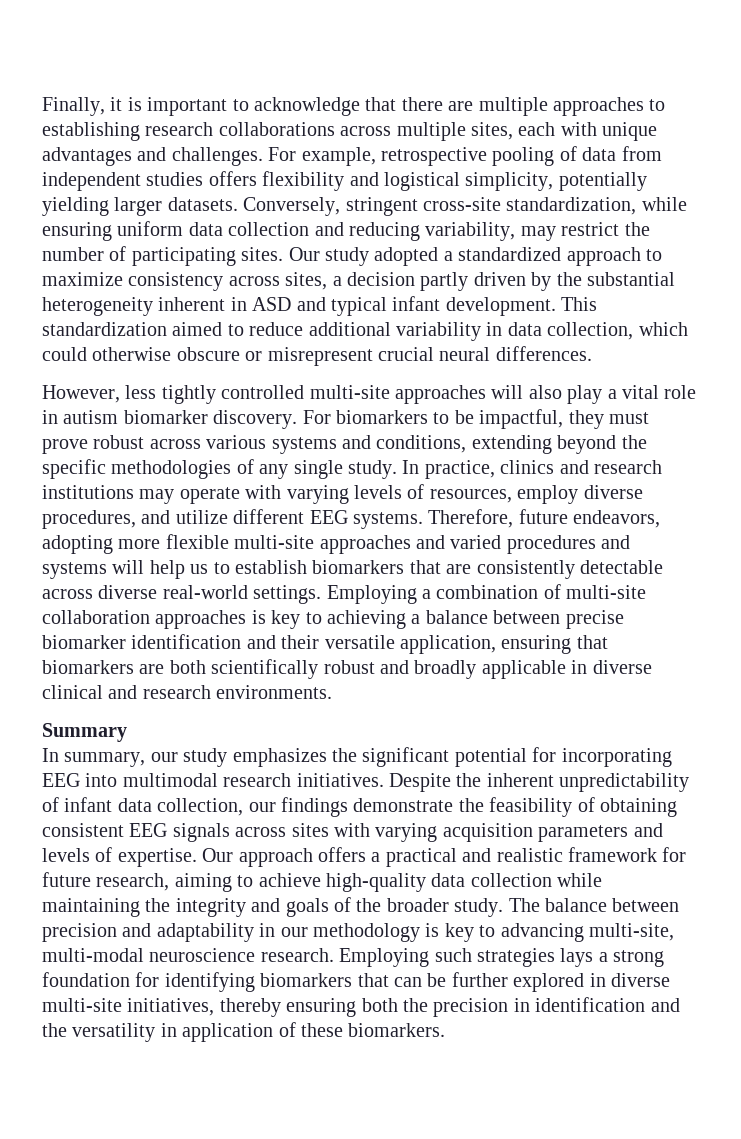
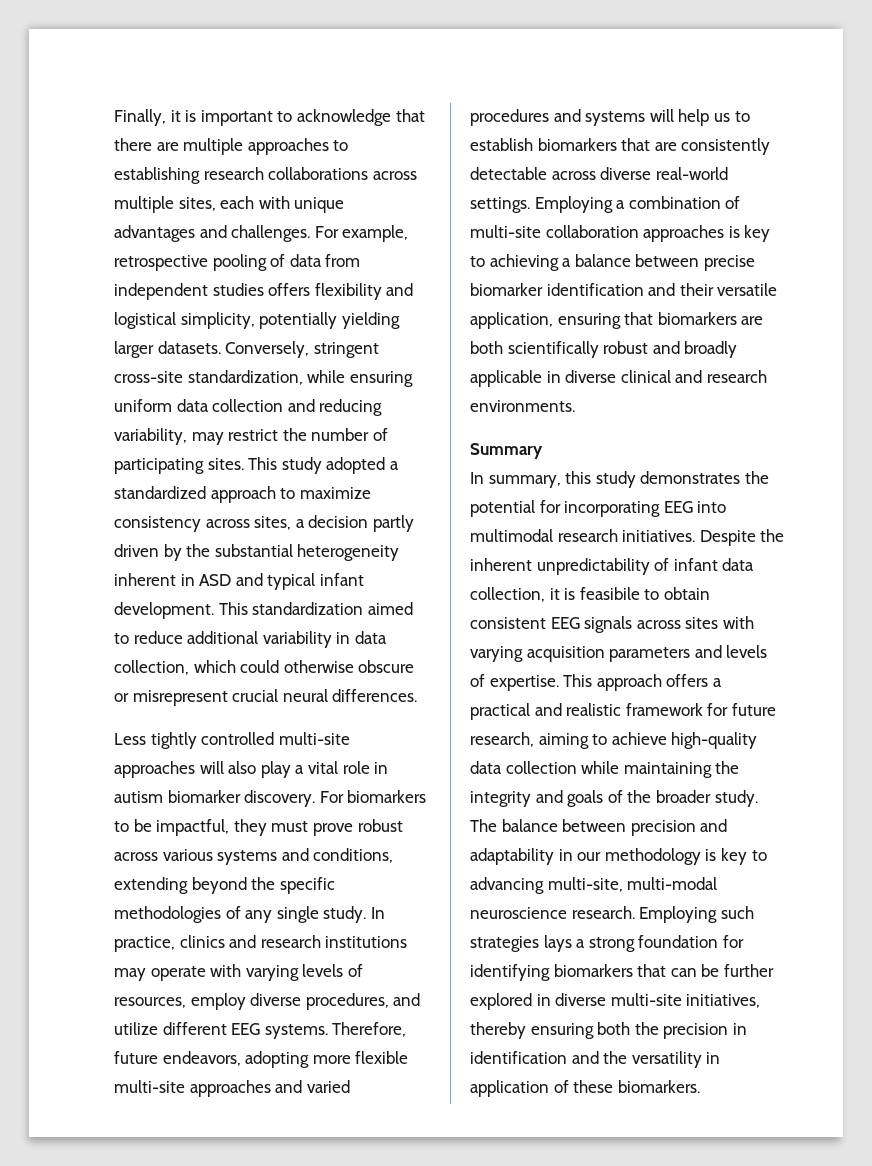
- Our study adopted a standardized approach to maximize consistency across sites, a decision partly driven by the substantial heterogeneity inherent in ASD and typical infant development.
+ This study adopted a standardized approach to maximize consistency across sites, a decision partly driven by the substantial heterogeneity inherent in ASD and typical infant development.
- However, less tightly controlled multi-site approaches will also play a vital role in autism biomarker discovery.
+ Less tightly controlled multi-site approaches will also play a vital role in autism biomarker discovery.
- In summary, our study emphasizes the significant potential for incorporating EEG into multimodal research initiatives.
+ In summary, this study demonstrates the potential for incorporating EEG into multimodal research initiatives.
- Despite the inherent unpredictability of infant data collection, our findings demonstrate the feasibility of obtaining consistent EEG signals across sites with varying acquisition parameters and levels of expertise.
+ Despite the inherent unpredictability of infant data collection, it is feasibile to obtain consistent EEG signals across sites with varying acquisition parameters and levels of expertise.
- Our approach offers a practical and realistic framework for future research, aiming to achieve high-quality data collection while maintaining the integrity and goals of the broader study.
+ This approach offers a practical and realistic framework for future research, aiming to achieve high-quality data collection while maintaining the integrity and goals of the broader study.

